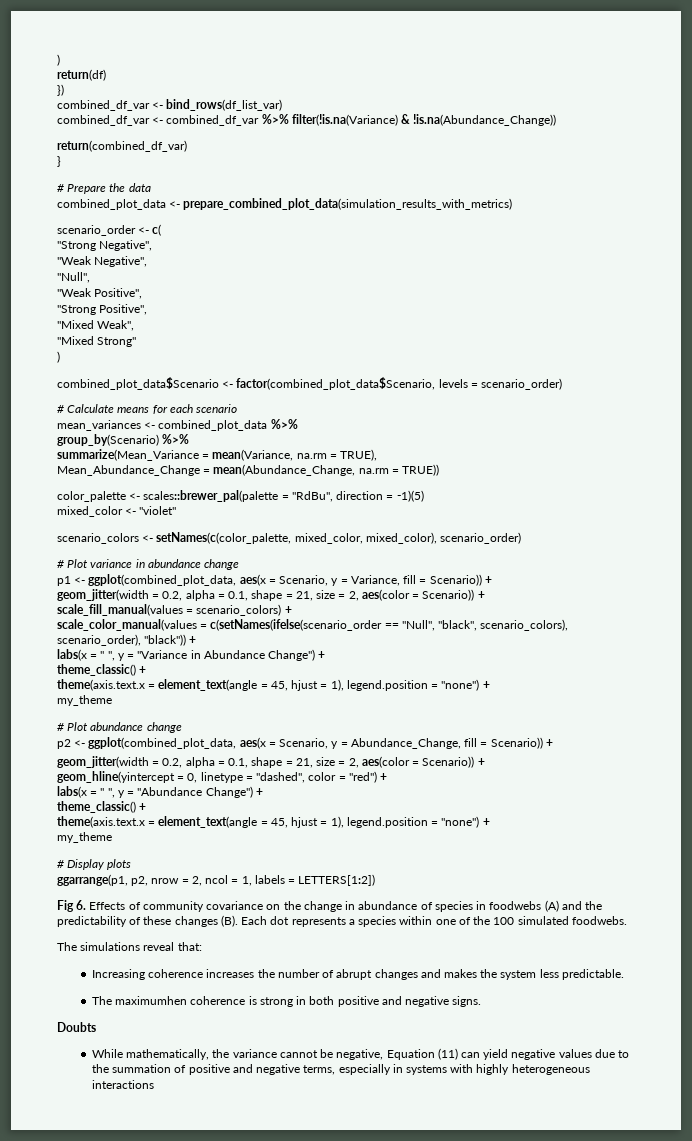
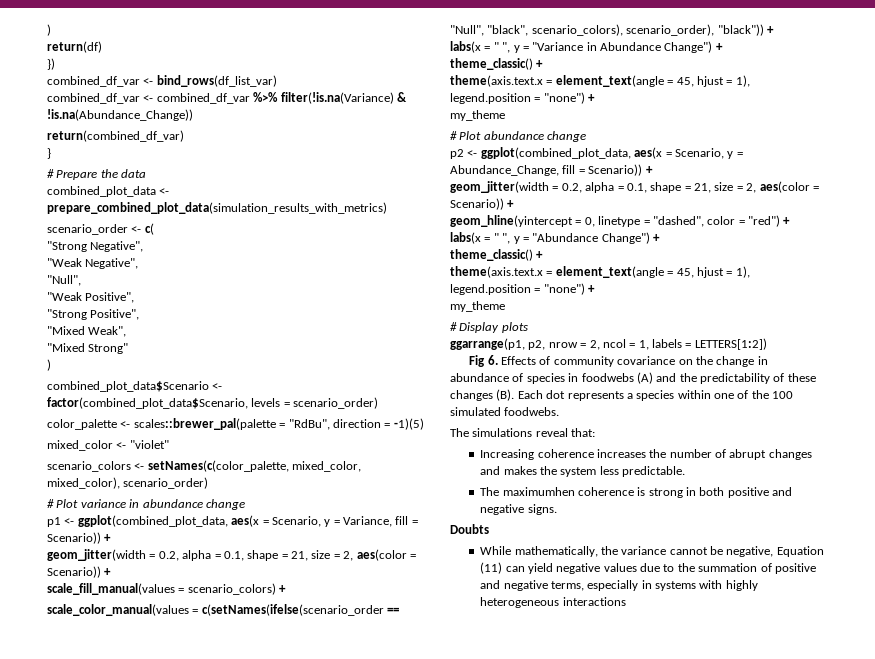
- # Calculate means for each scenario
- mean_variances <- combined_plot_data %>%
- group_by(Scenario) %>%
- summarize(Mean_Variance = mean(Variance, na.rm = TRUE),
- Mean_Abundance_Change = mean(Abundance_Change, na.rm = TRUE))

